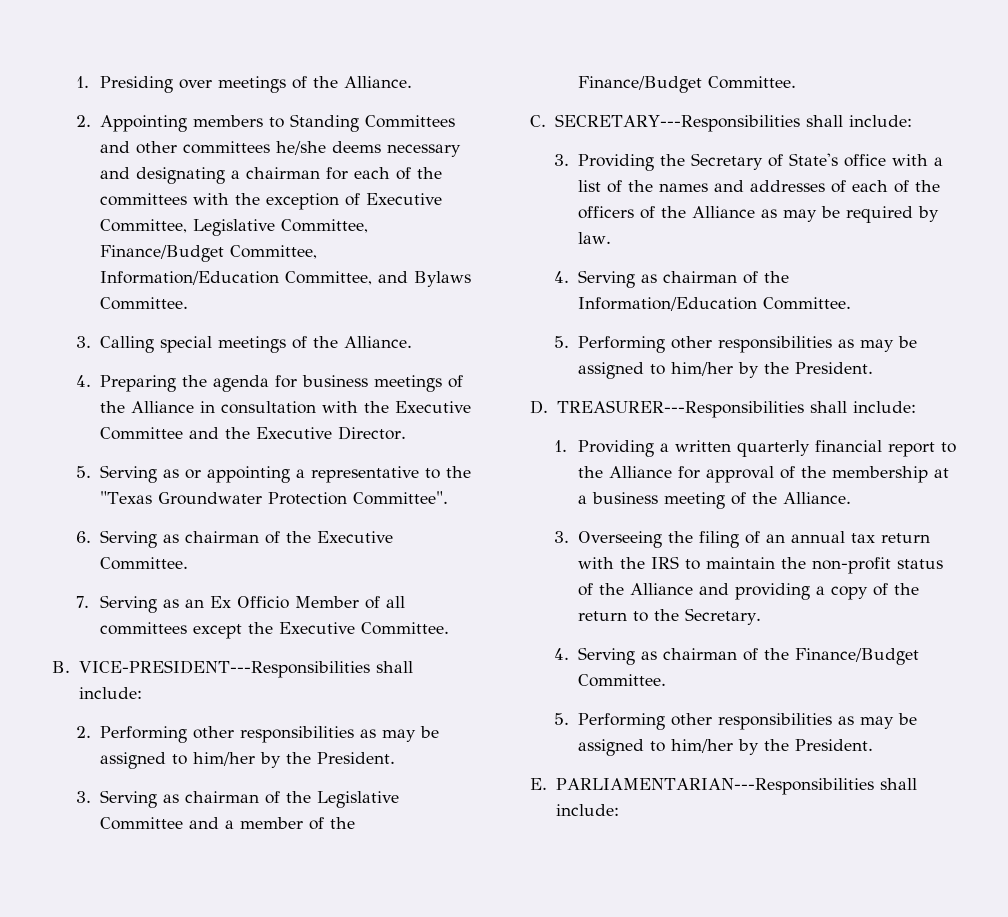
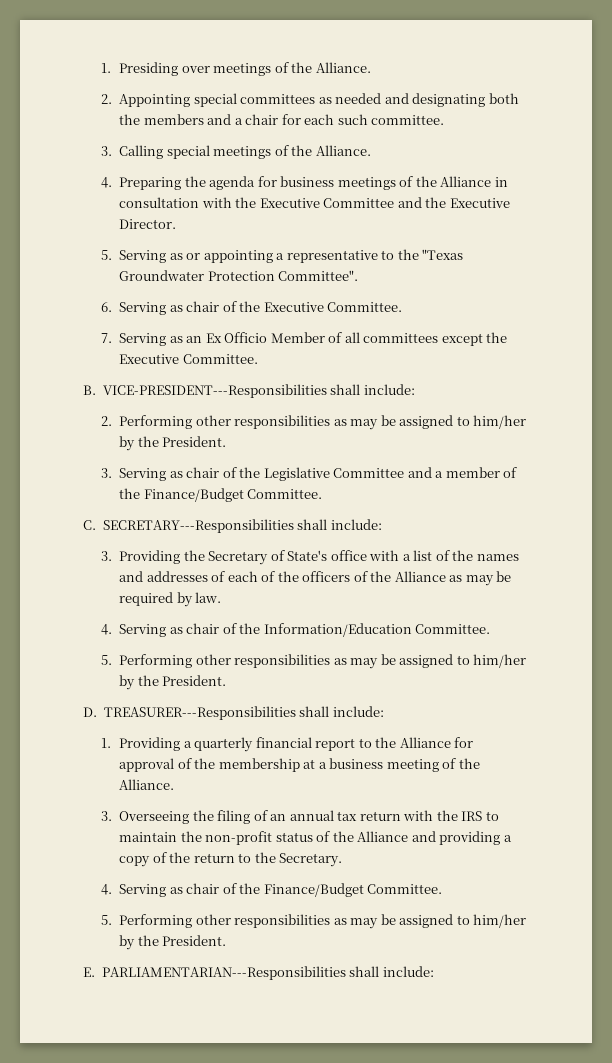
- 2. Appointing members to Standing Committees and other committees he/she deems necessary and designating a chairman for each of the committees with the exception of Executive Committee, Legislative Committee, Finance/Budget Committee, Information/Education Committee, and Bylaws Committee.
+ 2. Appointing special committees as needed and designating both the members and a chair for each such committee.
- 6. Serving as chairman of the Executive Committee.
+ 6. Serving as chair of the Executive Committee.
- 3. Serving as chairman of the Legislative Committee and a member of the Finance/Budget Committee.
+ 3. Serving as chair of the Legislative Committee and a member of the Finance/Budget Committee.
- 4. Serving as chairman of the Information/Education Committee.
+ 4. Serving as chair of the Information/Education Committee.
- 1. Providing a written quarterly financial report to the Alliance for approval of the membership at a business meeting of the Alliance.
+ 1. Providing a quarterly financial report to the Alliance for approval of the membership at a business meeting of the Alliance.
- 4. Serving as chairman of the Finance/Budget Committee.
+ 4. Serving as chair of the Finance/Budget Committee.

